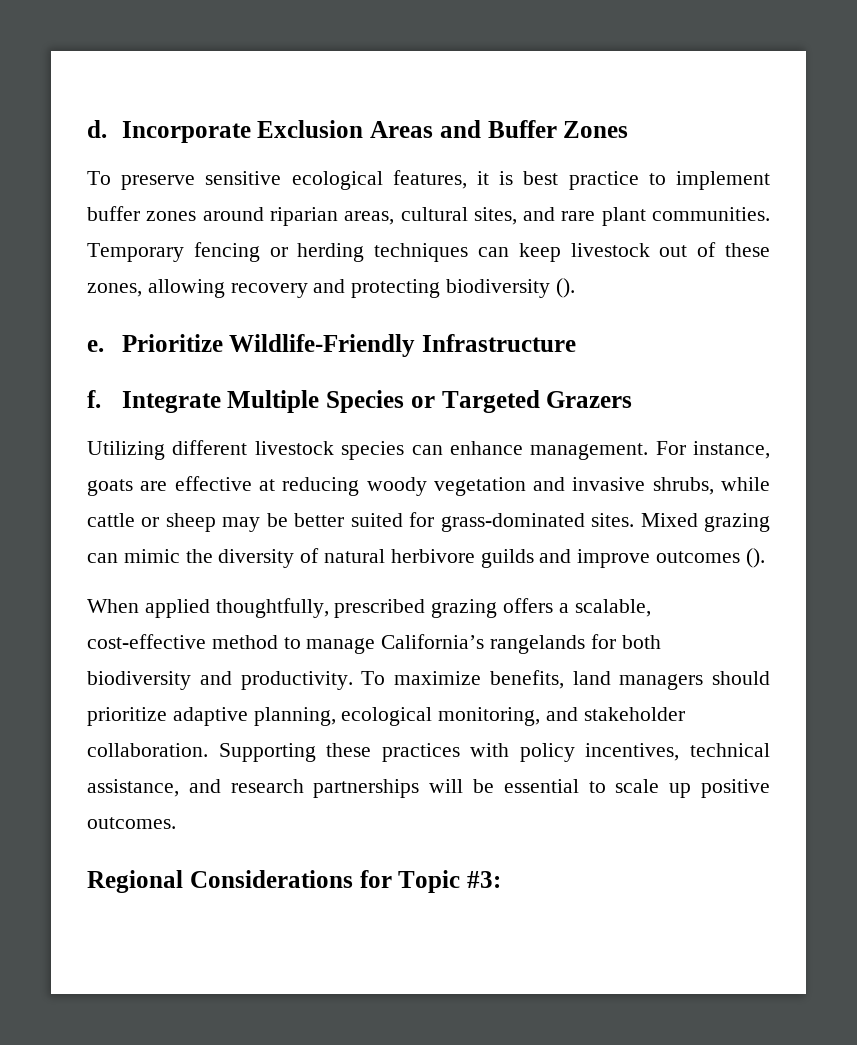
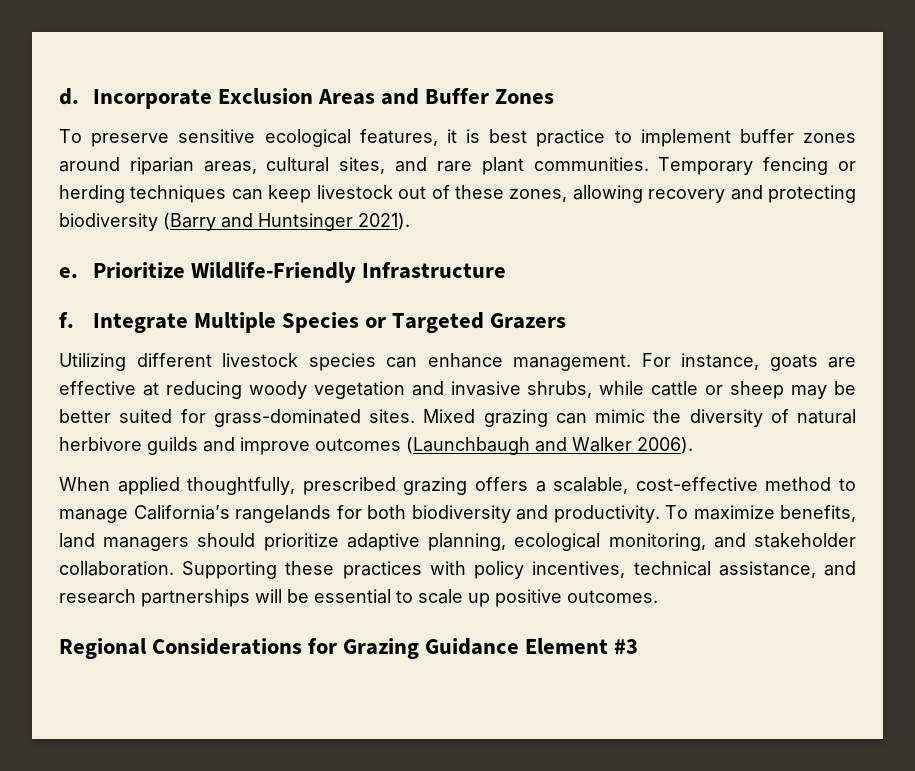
- Temporary fencing or herding techniques can keep livestock out of these zones, allowing recovery and protecting biodiversity ().
+ Temporary fencing or herding techniques can keep livestock out of these zones, allowing recovery and protecting biodiversity (Barry and Huntsinger 2021).
- Mixed grazing can mimic the diversity of natural herbivore guilds and improve outcomes ().
+ Mixed grazing can mimic the diversity of natural herbivore guilds and improve outcomes (Launchbaugh and Walker 2006).
- Regional Considerations for Topic #3:
+ Regional Considerations for Grazing Guidance Element #3

